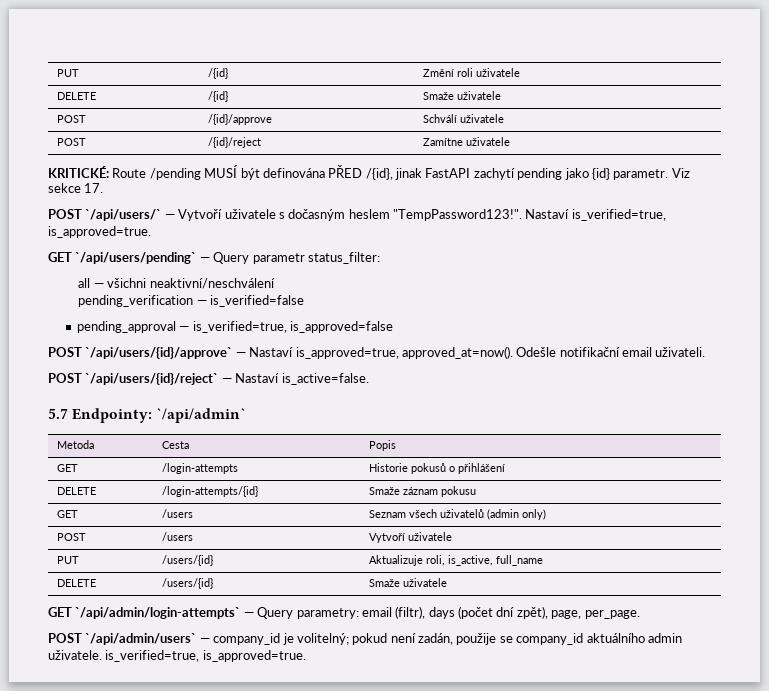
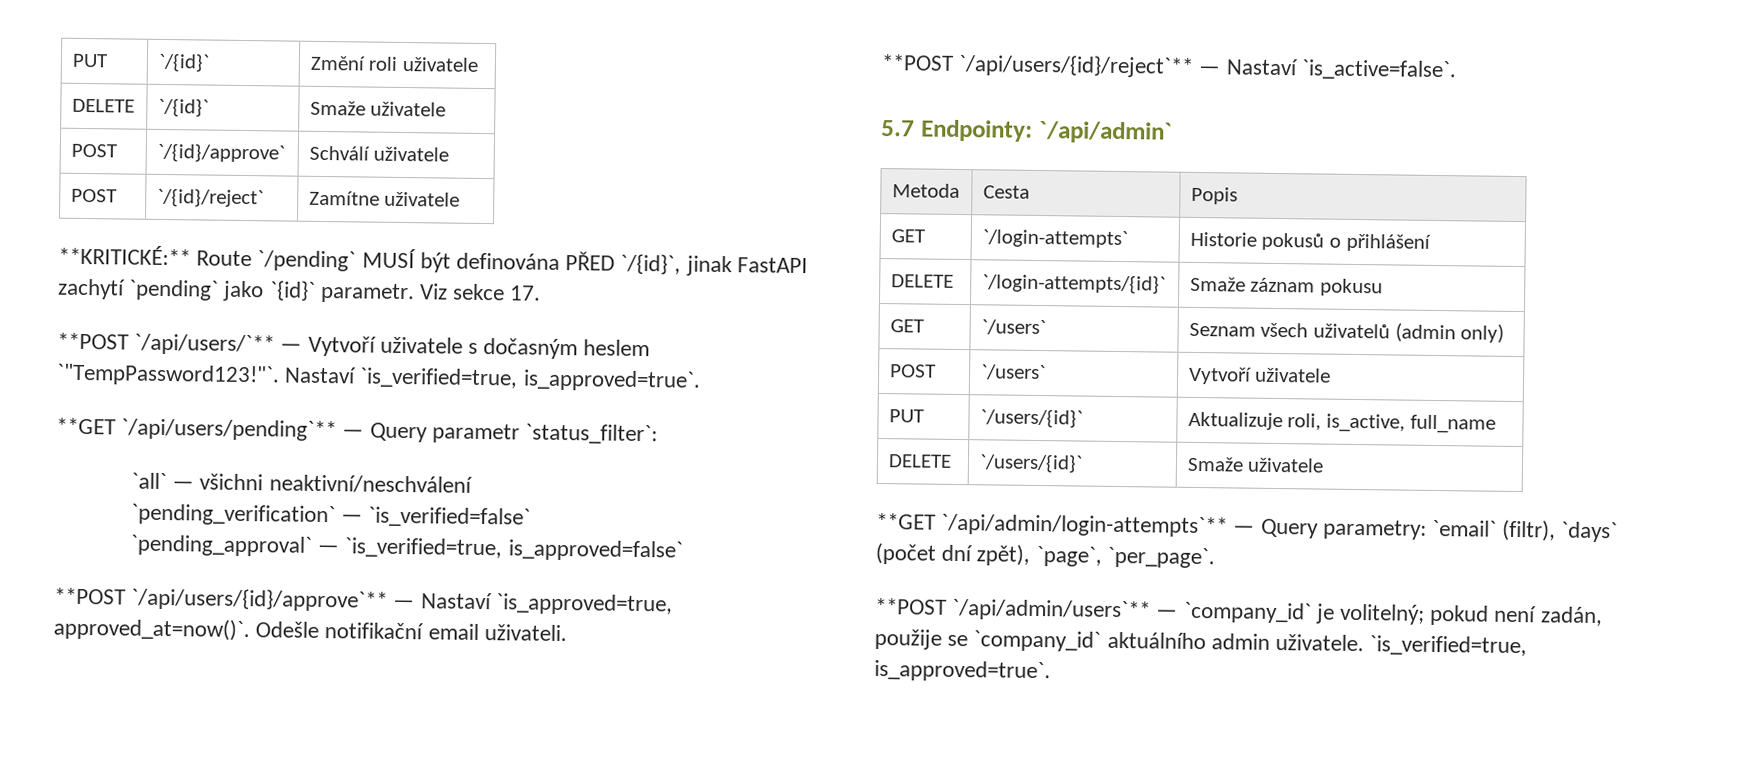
- PUT | /{id} | Změní roli uživatele
+ PUT | `/{id}` | Změní roli uživatele
- DELETE | /{id} | Smaže uživatele
+ DELETE | `/{id}` | Smaže uživatele
- POST | /{id}/approve | Schválí uživatele
+ POST | `/{id}/approve` | Schválí uživatele
- POST | /{id}/reject | Zamítne uživatele
+ POST | `/{id}/reject` | Zamítne uživatele
- KRITICKÉ: Route /pending MUSÍ být definována PŘED /{id}, jinak FastAPI zachytí pending jako {id} parametr.
+ **KRITICKÉ:** Route `/pending` MUSÍ být definována PŘED `/{id}`, jinak FastAPI zachytí `pending` jako `{id}` parametr.
- POST `/api/users/` — Vytvoří uživatele s dočasným heslem "TempPassword123!". Nastaví is_verified=true, is_approved=true.
- GET `/api/users/pending` — Query parametr status_filter:
- all — všichni neaktivní/neschválení
+ **POST `/api/users/`** — Vytvoří uživatele s dočasným heslem `"TempPassword123!"`. Nastaví `is_verified=true, is_approved=true`.
+ **GET `/api/users/pending`** — Query parametr `status_filter`:
+ `all` — všichni neaktivní/neschválení
- pending_verification — is_verified=false
- pending_approval — is_verified=true, is_approved=false
- POST `/api/users/{id}/approve` — Nastaví is_approved=true, approved_at=now().
+ `pending_verification` — `is_verified=false`
+ `pending_approval` — `is_verified=true, is_approved=false`
+ **POST `/api/users/{id}/approve`** — Nastaví `is_approved=true, approved_at=now()`.
- POST `/api/users/{id}/reject` — Nastaví is_active=false.
+ **POST `/api/users/{id}/reject`** — Nastaví `is_active=false`.
- GET | /login-attempts | Historie pokusů o přihlášení
+ GET | `/login-attempts` | Historie pokusů o přihlášení
- DELETE | /login-attempts/{id} | Smaže záznam pokusu
+ DELETE | `/login-attempts/{id}` | Smaže záznam pokusu
- GET | /users | Seznam všech uživatelů (admin only)
+ GET | `/users` | Seznam všech uživatelů (admin only)
- POST | /users | Vytvoří uživatele
+ POST | `/users` | Vytvoří uživatele
- PUT | /users/{id} | Aktualizuje roli, is_active, full_name
+ PUT | `/users/{id}` | Aktualizuje roli, is_active, full_name
- DELETE | /users/{id} | Smaže uživatele
- GET `/api/admin/login-attempts` — Query parametry: email (filtr), days (počet dní zpět), page, per_page.
- POST `/api/admin/users` — company_id je volitelný; pokud není zadán, použije se company_id aktuálního admin uživatele. is_verified=true, is_approved=true.
+ DELETE | `/users/{id}` | Smaže uživatele
+ **GET `/api/admin/login-attempts`** — Query parametry: `email` (filtr), `days` (počet dní zpět), `page`, `per_page`.
+ **POST `/api/admin/users`** — `company_id` je volitelný; pokud není zadán, použije se `company_id` aktuálního admin uživatele. `is_verified=true, is_approved=true`.

